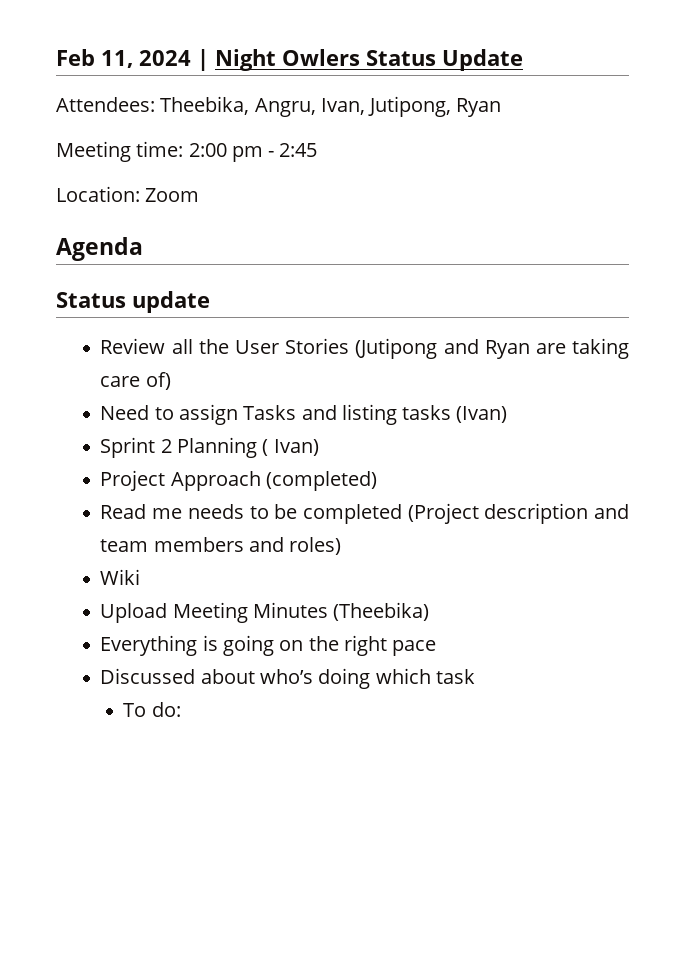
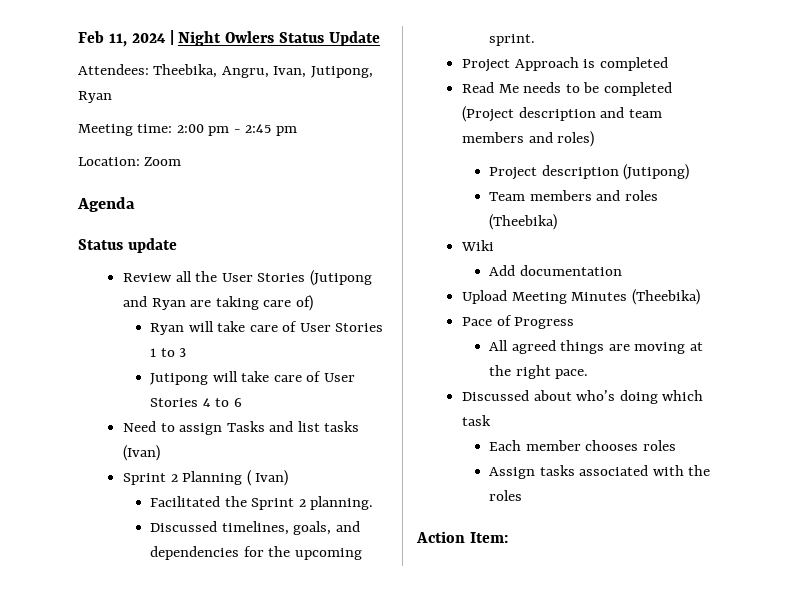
- Meeting time: 2:00 pm - 2:45
+ Meeting time: 2:00 pm - 2:45 pm
+ Ryan will take care of User Stories 1 to 3
+ Jutipong will take care of User Stories 4 to 6
- Need to assign Tasks and listing tasks (Ivan)
+ Need to assign Tasks and list tasks (Ivan)
+ Facilitated the Sprint 2 planning.
+ Discussed timelines, goals, and dependencies for the upcoming sprint.
- Project Approach (completed)
+ Project Approach is completed
- Read me needs to be completed (Project description and team members and roles)
+ Read Me needs to be completed (Project description and team members and roles)
+ Project description (Jutipong)
+ Team members and roles (Theebika)
+ Add documentation
- Everything is going on the right pace
+ Pace of Progress
+ All agreed things are moving at the right pace.
- To do:
+ Each member chooses roles
+ Assign tasks associated with the roles
+ Action Item:

